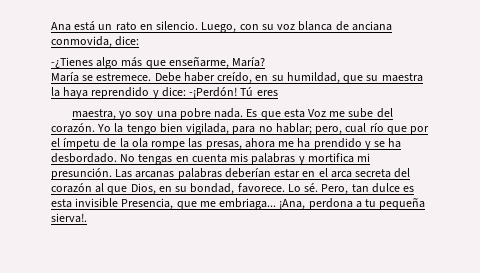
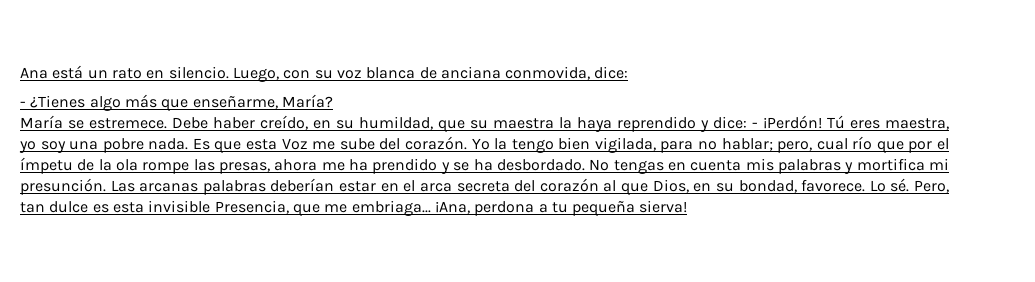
- -¿Tienes algo más que enseñarme, María?
+ - ¿Tienes algo más que enseñarme, María?
- Debe haber creído, en su humildad, que su maestra la haya reprendido y dice: -¡Perdón!
+ Debe haber creído, en su humildad, que su maestra la haya reprendido y dice: - ¡Perdón!
- Tú eres
- maestra, yo soy una pobre nada.
+ Tú eres maestra, yo soy una pobre nada.
- ¡Ana, perdona a tu pequeña sierva!.
+ ¡Ana, perdona a tu pequeña sierva!

